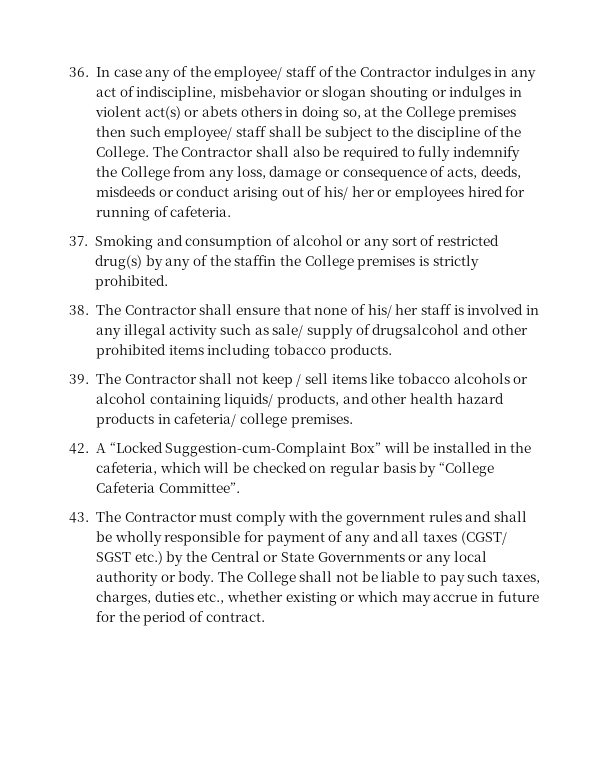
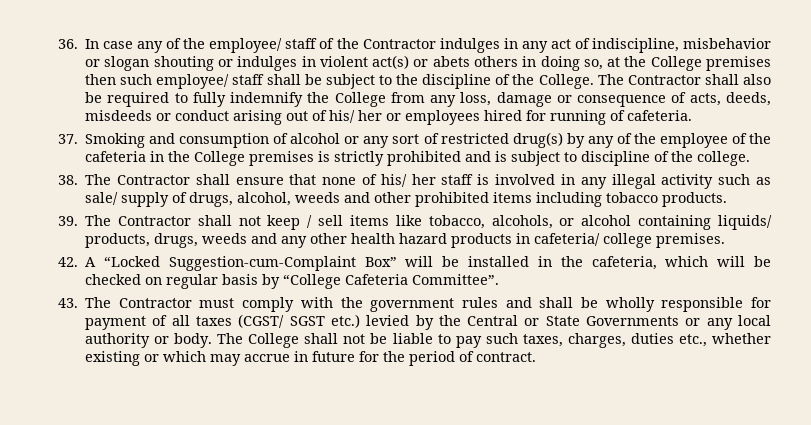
- 37. Smoking and consumption of alcohol or any sort of restricted drug(s) by any of the staffin the College premises is strictly prohibited.
+ 37. Smoking and consumption of alcohol or any sort of restricted drug(s) by any of the employee of the cafeteria in the College premises is strictly prohibited and is subject to discipline of the college.
- 38. The Contractor shall ensure that none of his/ her staff is involved in any illegal activity such as sale/ supply of drugsalcohol and other prohibited items including tobacco products.
+ 38. The Contractor shall ensure that none of his/ her staff is involved in any illegal activity such as sale/ supply of drugs, alcohol, weeds and other prohibited items including tobacco products.
- 39. The Contractor shall not keep / sell items like tobacco alcohols or alcohol containing liquids/ products, and other health hazard products in cafeteria/ college premises.
+ 39. The Contractor shall not keep / sell items like tobacco, alcohols, or alcohol containing liquids/ products, drugs, weeds and any other health hazard products in cafeteria/ college premises.
- 43. The Contractor must comply with the government rules and shall be wholly responsible for payment of any and all taxes (CGST/ SGST etc.) by the Central or State Governments or any local authority or body.
+ 43. The Contractor must comply with the government rules and shall be wholly responsible for payment of all taxes (CGST/ SGST etc.) levied by the Central or State Governments or any local authority or body.

